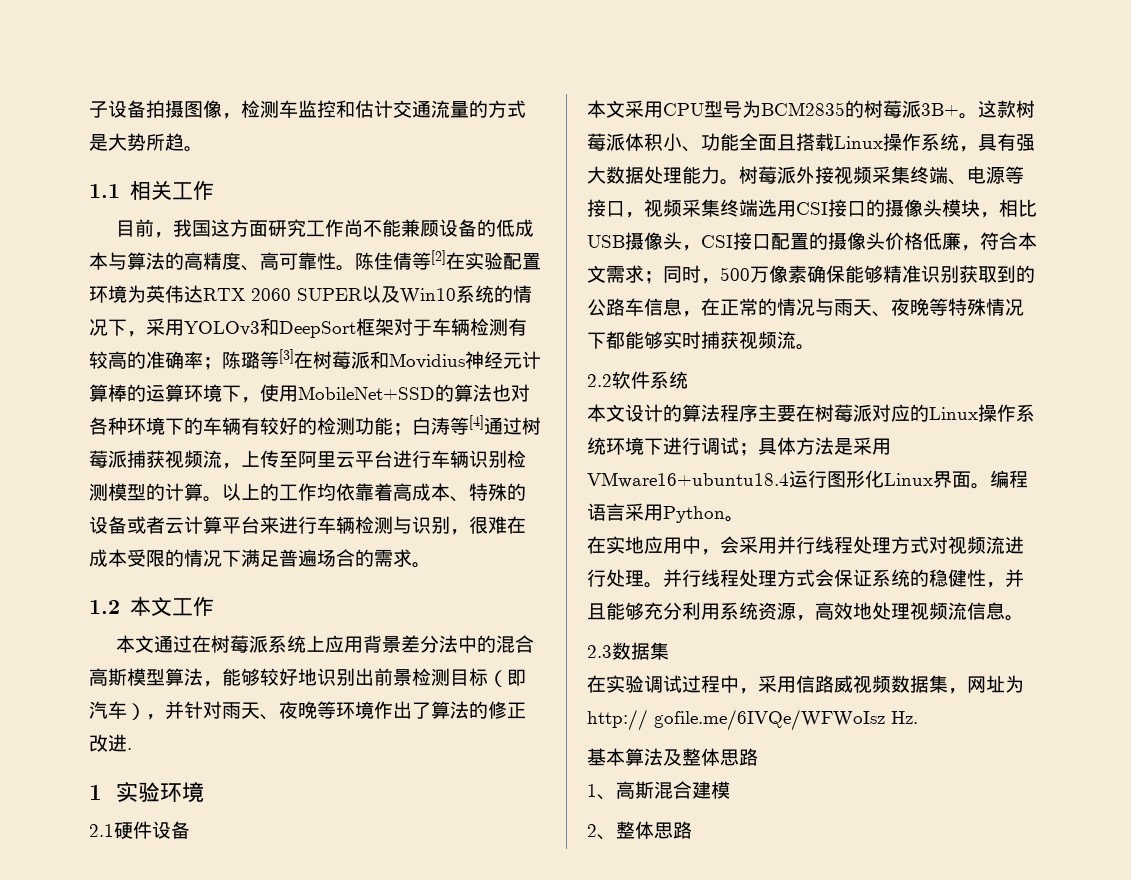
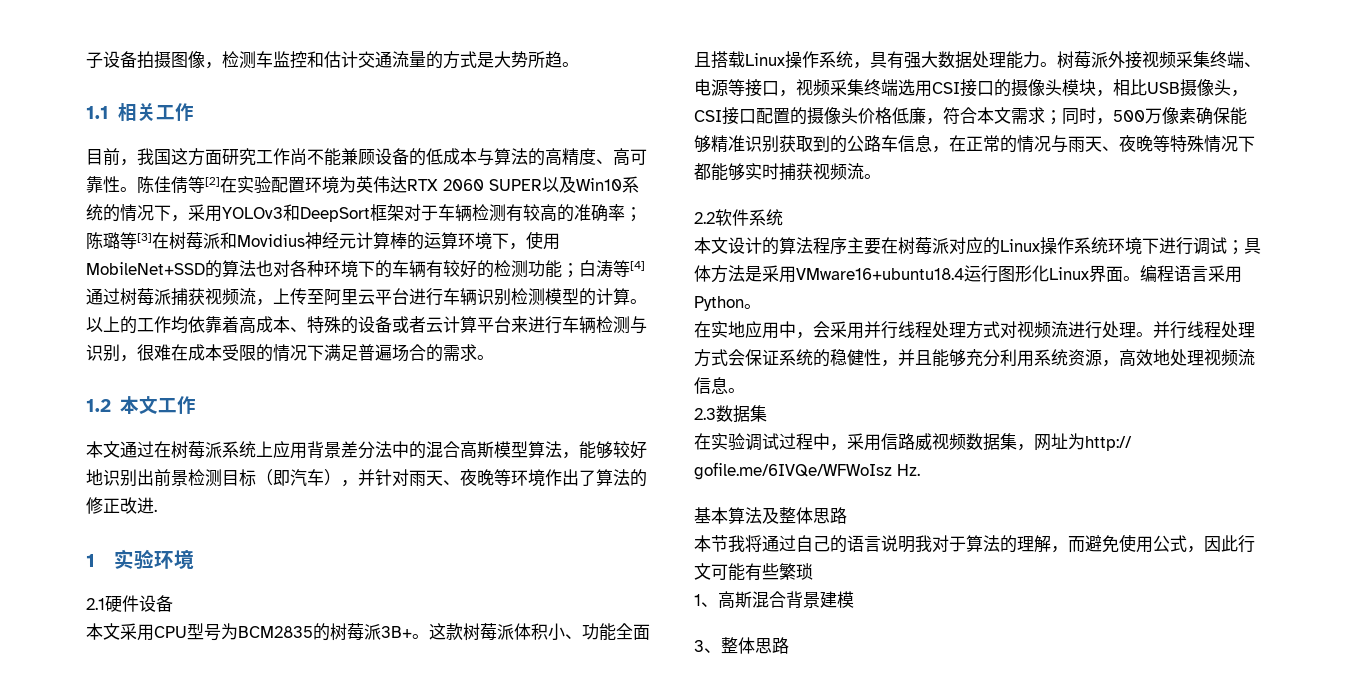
+ 本节我将通过自己的语言说明我对于算法的理解，而避免使用公式，因此行文可能有些繁琐
- 1、高斯混合建模
+ 1、高斯混合背景建模
- 2、整体思路
+ 3、整体思路

